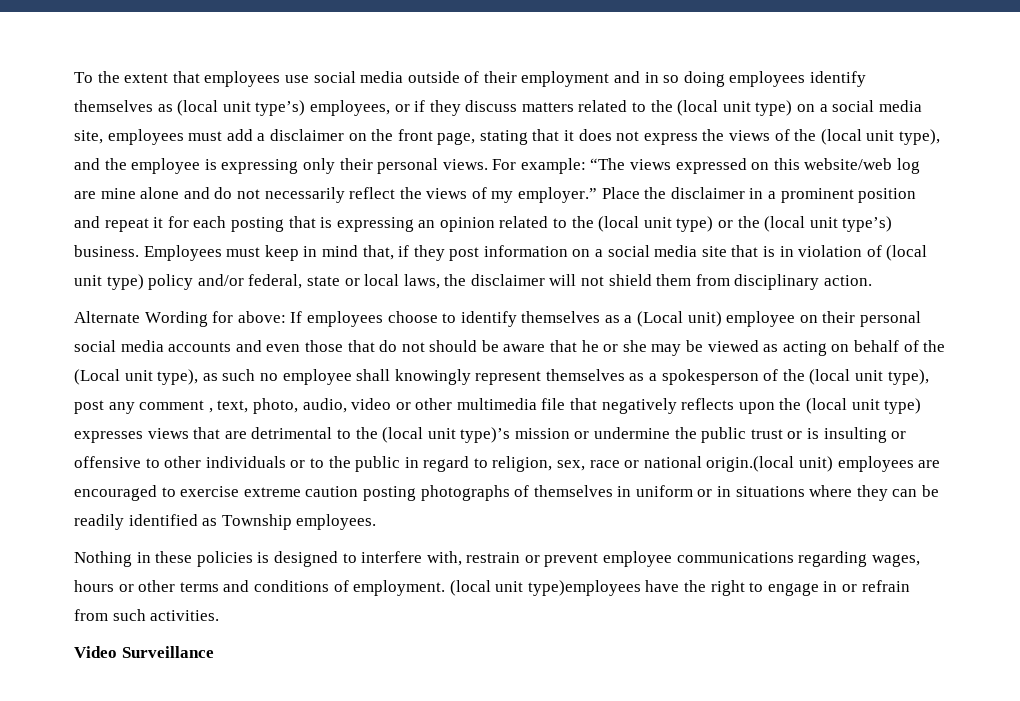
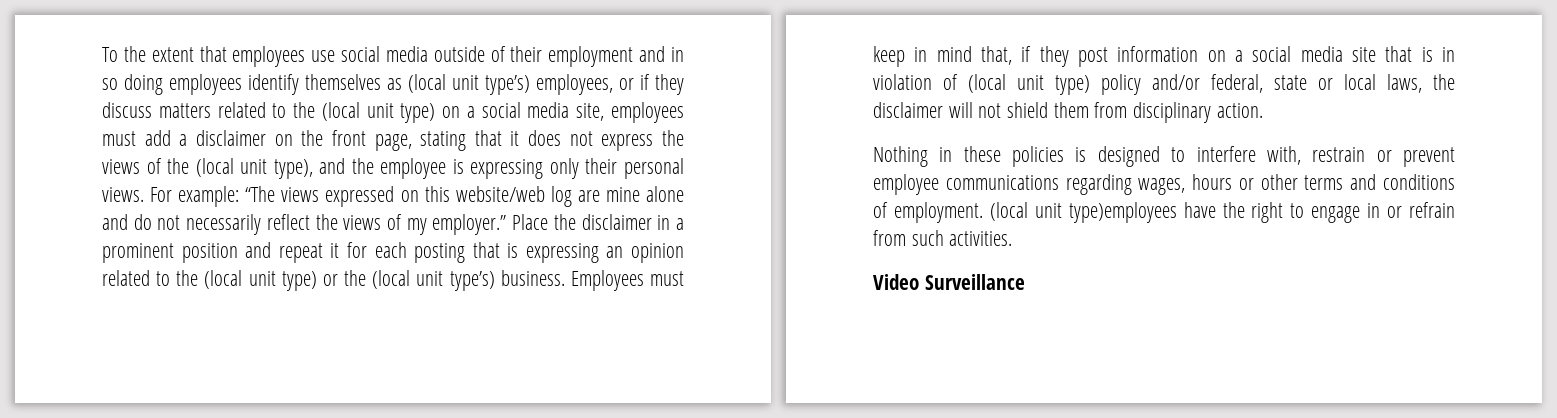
- Alternate Wording for above: If employees choose to identify themselves as a (Local unit) employee on their personal social media accounts and even those that do not should be aware that he or she may be viewed as acting on behalf of the (Local unit type), as such no employee shall knowingly represent themselves as a spokesperson of the (local unit type), post any comment , text, photo, audio, video or other multimedia file that negatively reflects upon the (local unit type) expresses views that are detrimental to the (local unit type)’s mission or undermine the public trust or is insulting or offensive to other individuals or to the public in regard to religion, sex, race or national origin.(local unit) employees are encouraged to exercise extreme caution posting photographs of themselves in uniform or in situations where they can be readily identified as Township employees.

